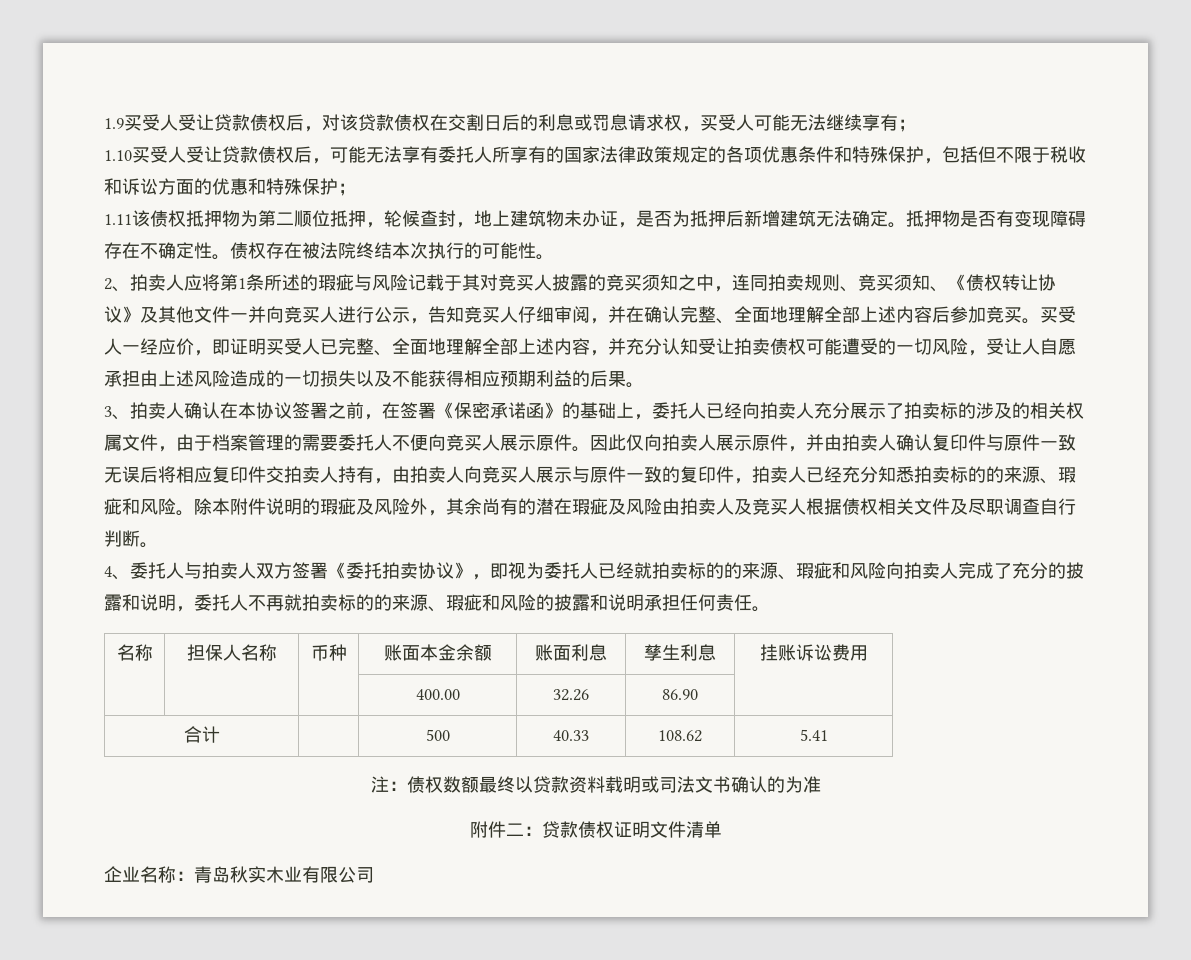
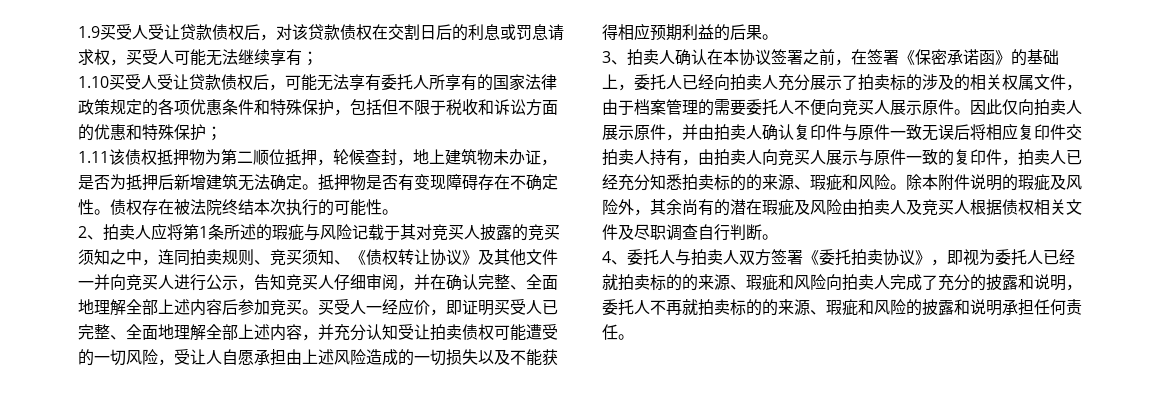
- 名称 | 担保人名称 | 币种 | 账面本金余额 | 账面利息 | 孳生利息 | 挂账诉讼费用
- | | | 400.00 | 32.26 | 86.90 |
- 合计 | | 500 | 40.33 | 108.62 | 5.41
- 注：债权数额最终以贷款资料载明或司法文书确认的为准
- 附件二：贷款债权证明文件清单
- 企业名称：青岛秋实木业有限公司

